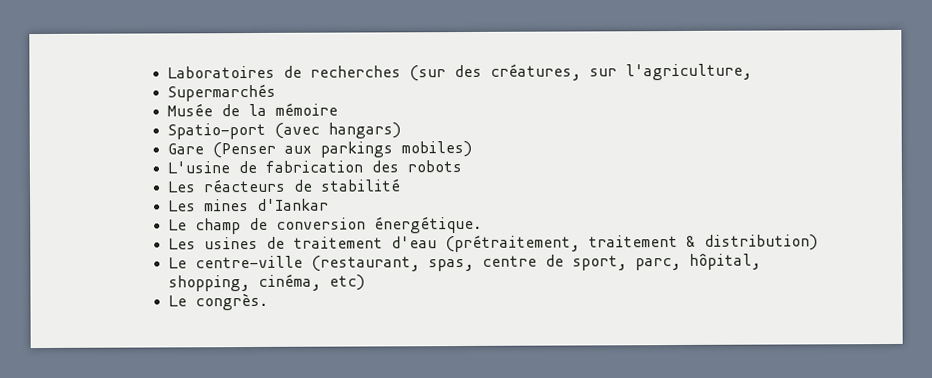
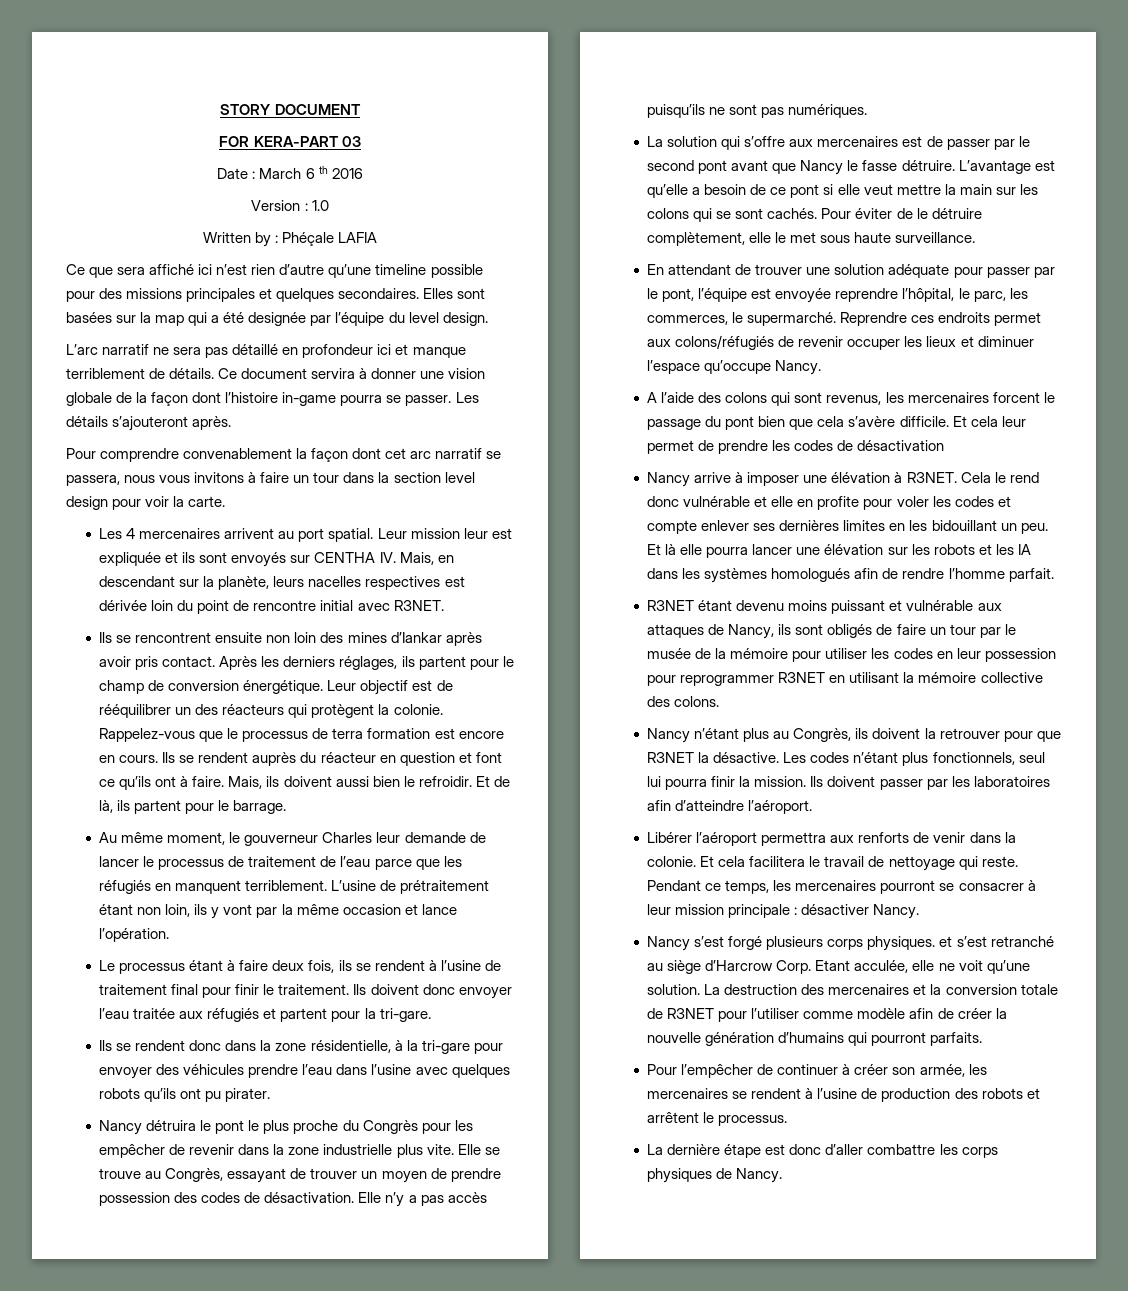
- Laboratoires de recherches (sur des créatures, sur l'agriculture,
- Supermarchés
- Musée de la mémoire
- Spatio-port (avec hangars)
- Gare (Penser aux parkings mobiles)
- L'usine de fabrication des robots
- Les réacteurs de stabilité
- Les mines d'Iankar
- Le champ de conversion énergétique.
- Les usines de traitement d'eau (prétraitement, traitement & distribution)
- Le centre-ville (restaurant, spas, centre de sport, parc, hôpital, shopping, cinéma, etc)
- Le congrès.
+ STORY DOCUMENT
+ FOR KERA-PART 03
+ Date : March 6 th 2016
+ Version : 1.0
+ Written by : Phéçale LAFIA
+ Ce que sera affiché ici n’est rien d’autre qu’une timeline possible pour des missions principales et quelques secondaires. Elles sont basées sur la map qui a été designée par l’équipe du level design.
+ L’arc narratif ne sera pas détaillé en profondeur ici et manque terriblement de détails. Ce document servira à donner une vision globale de la façon dont l’histoire in-game pourra se passer. Les détails s’ajouteront après.
+ Pour comprendre convenablement la façon dont cet arc narratif se passera, nous vous invitons à faire un tour dans la section level design pour voir la carte.
+ Les 4 mercenaires arrivent au port spatial. Leur mission leur est expliquée et ils sont envoyés sur CENTHA IV. Mais, en descendant sur la planète, leurs nacelles respectives est dérivée loin du point de rencontre initial avec R3NET.
+ Ils se rencontrent ensuite non loin des mines d’Iankar après avoir pris contact. Après les derniers réglages, ils partent pour le champ de conversion énergétique. Leur objectif est de rééquilibrer un des réacteurs qui protègent la colonie. Rappelez-vous que le processus de terra formation est encore en cours. Ils se rendent auprès du réacteur en question et font ce qu’ils ont à faire. Mais, ils doivent aussi bien le refroidir. Et de là, ils partent pour le barrage.
+ Au même moment, le gouverneur Charles leur demande de lancer le processus de traitement de l’eau parce que les réfugiés en manquent terriblement. L’usine de prétraitement étant non loin, ils y vont par la même occasion et lance l’opération.
+ Le processus étant à faire deux fois, ils se rendent à l’usine de traitement final pour finir le traitement. Ils doivent donc envoyer l’eau traitée aux réfugiés et partent pour la tri-gare.
+ Ils se rendent donc dans la zone résidentielle, à la tri-gare pour envoyer des véhicules prendre l’eau dans l’usine avec quelques robots qu’ils ont pu pirater.
+ Nancy détruira le pont le plus proche du Congrès pour les empêcher de revenir dans la zone industrielle plus vite. Elle se trouve au Congrès, essayant de trouver un moyen de prendre possession des codes de désactivation. Elle n’y a pas accès puisqu’ils ne sont pas numériques.
+ La solution qui s’offre aux mercenaires est de passer par le second pont avant que Nancy le fasse détruire. L’avantage est qu’elle a besoin de ce pont si elle veut mettre la main sur les colons qui se sont cachés. Pour éviter de le détruire complètement, elle le met sous haute surveillance.
+ En attendant de trouver une solution adéquate pour passer par le pont, l’équipe est envoyée reprendre l’hôpital, le parc, les commerces, le supermarché. Reprendre ces endroits permet aux colons/réfugiés de revenir occuper les lieux et diminuer l’espace qu’occupe Nancy.
+ A l’aide des colons qui sont revenus, les mercenaires forcent le passage du pont bien que cela s’avère difficile. Et cela leur permet de prendre les codes de désactivation
+ Nancy arrive à imposer une élévation à R3NET. Cela le rend donc vulnérable et elle en profite pour voler les codes et compte enlever ses dernières limites en les bidouillant un peu. Et là elle pourra lancer une élévation sur les robots et les IA dans les systèmes homologués afin de rendre l’homme parfait.
+ R3NET étant devenu moins puissant et vulnérable aux attaques de Nancy, ils sont obligés de faire un tour par le musée de la mémoire pour utiliser les codes en leur possession pour reprogrammer R3NET en utilisant la mémoire collective des colons.
+ Nancy n’étant plus au Congrès, ils doivent la retrouver pour que R3NET la désactive. Les codes n’étant plus fonctionnels, seul lui pourra finir la mission. Ils doivent passer par les laboratoires afin d’atteindre l’aéroport.
+ Libérer l’aéroport permettra aux renforts de venir dans la colonie. Et cela facilitera le travail de nettoyage qui reste. Pendant ce temps, les mercenaires pourront se consacrer à leur mission principale : désactiver Nancy.
+ Nancy s’est forgé plusieurs corps physiques. et s’est retranché au siège d’Harcrow Corp. Etant acculée, elle ne voit qu’une solution. La destruction des mercenaires et la conversion totale de R3NET pour l’utiliser comme modèle afin de créer la nouvelle génération d’humains qui pourront parfaits.
+ Pour l’empêcher de continuer à créer son armée, les mercenaires se rendent à l’usine de production des robots et arrêtent le processus.
+ La dernière étape est donc d’aller combattre les corps physiques de Nancy.

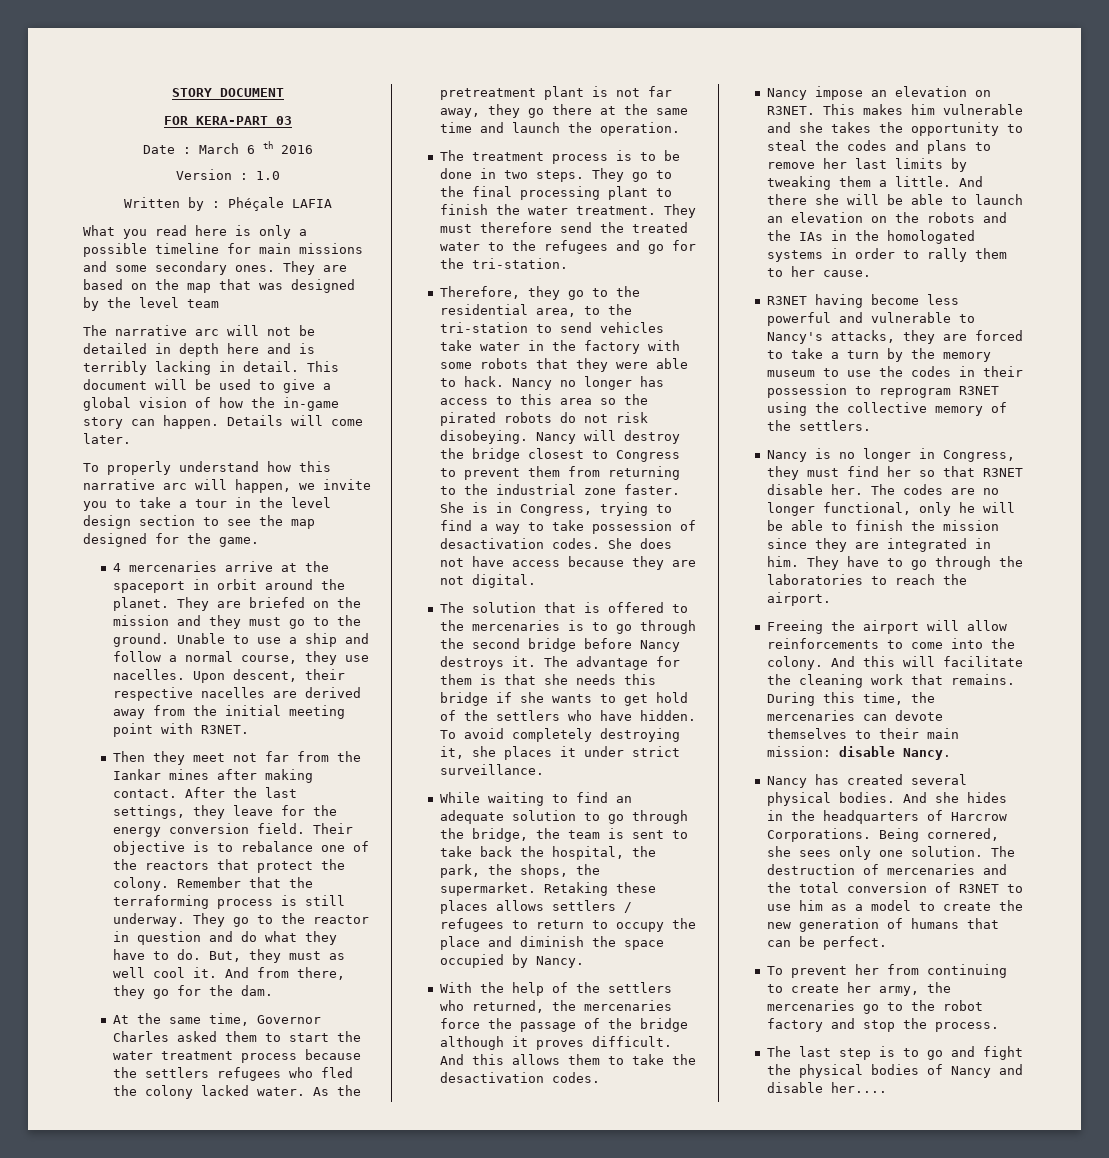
- Ce que sera affiché ici n’est rien d’autre qu’une timeline possible pour des missions principales et quelques secondaires. Elles sont basées sur la map qui a été designée par l’équipe du level design.
- L’arc narratif ne sera pas détaillé en profondeur ici et manque terriblement de détails. Ce document servira à donner une vision globale de la façon dont l’histoire in-game pourra se passer. Les détails s’ajouteront après.
- Pour comprendre convenablement la façon dont cet arc narratif se passera, nous vous invitons à faire un tour dans la section level design pour voir la carte.
- Les 4 mercenaires arrivent au port spatial. Leur mission leur est expliquée et ils sont envoyés sur CENTHA IV. Mais, en descendant sur la planète, leurs nacelles respectives est dérivée loin du point de rencontre initial avec R3NET.
- Ils se rencontrent ensuite non loin des mines d’Iankar après avoir pris contact. Après les derniers réglages, ils partent pour le champ de conversion énergétique. Leur objectif est de rééquilibrer un des réacteurs qui protègent la colonie. Rappelez-vous que le processus de terra formation est encore en cours. Ils se rendent auprès du réacteur en question et font ce qu’ils ont à faire. Mais, ils doivent aussi bien le refroidir. Et de là, ils partent pour le barrage.
- Au même moment, le gouverneur Charles leur demande de lancer le processus de traitement de l’eau parce que les réfugiés en manquent terriblement. L’usine de prétraitement étant non loin, ils y vont par la même occasion et lance l’opération.
- Le processus étant à faire deux fois, ils se rendent à l’usine de traitement final pour finir le traitement. Ils doivent donc envoyer l’eau traitée aux réfugiés et partent pour la tri-gare.
- Ils se rendent donc dans la zone résidentielle, à la tri-gare pour envoyer des véhicules prendre l’eau dans l’usine avec quelques robots qu’ils ont pu pirater.
- Nancy détruira le pont le plus proche du Congrès pour les empêcher de revenir dans la zone industrielle plus vite. Elle se trouve au Congrès, essayant de trouver un moyen de prendre possession des codes de désactivation. Elle n’y a pas accès puisqu’ils ne sont pas numériques.
- La solution qui s’offre aux mercenaires est de passer par le second pont avant que Nancy le fasse détruire. L’avantage est qu’elle a besoin de ce pont si elle veut mettre la main sur les colons qui se sont cachés. Pour éviter de le détruire complètement, elle le met sous haute surveillance.
- En attendant de trouver une solution adéquate pour passer par le pont, l’équipe est envoyée reprendre l’hôpital, le parc, les commerces, le supermarché. Reprendre ces endroits permet aux colons/réfugiés de revenir occuper les lieux et diminuer l’espace qu’occupe Nancy.
- A l’aide des colons qui sont revenus, les mercenaires forcent le passage du pont bien que cela s’avère difficile. Et cela leur permet de prendre les codes de désactivation
- Nancy arrive à imposer une élévation à R3NET. Cela le rend donc vulnérable et elle en profite pour voler les codes et compte enlever ses dernières limites en les bidouillant un peu. Et là elle pourra lancer une élévation sur les robots et les IA dans les systèmes homologués afin de rendre l’homme parfait.
- R3NET étant devenu moins puissant et vulnérable aux attaques de Nancy, ils sont obligés de faire un tour par le musée de la mémoire pour utiliser les codes en leur possession pour reprogrammer R3NET en utilisant la mémoire collective des colons.
- Nancy n’étant plus au Congrès, ils doivent la retrouver pour que R3NET la désactive. Les codes n’étant plus fonctionnels, seul lui pourra finir la mission. Ils doivent passer par les laboratoires afin d’atteindre l’aéroport.
- Libérer l’aéroport permettra aux renforts de venir dans la colonie. Et cela facilitera le travail de nettoyage qui reste. Pendant ce temps, les mercenaires pourront se consacrer à leur mission principale : désactiver Nancy.
- Nancy s’est forgé plusieurs corps physiques. et s’est retranché au siège d’Harcrow Corp. Etant acculée, elle ne voit qu’une solution. La destruction des mercenaires et la conversion totale de R3NET pour l’utiliser comme modèle afin de créer la nouvelle génération d’humains qui pourront parfaits.
- Pour l’empêcher de continuer à créer son armée, les mercenaires se rendent à l’usine de production des robots et arrêtent le processus.
- La dernière étape est donc d’aller combattre les corps physiques de Nancy.
+ What you read here is only a possible timeline for main missions and some secondary ones. They are based on the map that was designed by the level team
+ The narrative arc will not be detailed in depth here and is terribly lacking in detail. This document will be used to give a global vision of how the in-game story can happen. Details will come later.
+ To properly understand how this narrative arc will happen, we invite you to take a tour in the level design section to see the map designed for the game.
+ 4 mercenaries arrive at the spaceport in orbit around the planet. They are briefed on the mission and they must go to the ground. Unable to use a ship and follow a normal course, they use nacelles. Upon descent, their respective nacelles are derived away from the initial meeting point with R3NET.
+ Then they meet not far from the Iankar mines after making contact. After the last settings, they leave for the energy conversion field. Their objective is to rebalance one of the reactors that protect the colony. Remember that the terraforming process is still underway. They go to the reactor in question and do what they have to do. But, they must as well cool it. And from there, they go for the dam.
+ At the same time, Governor Charles asked them to start the water treatment process because the settlers refugees who fled the colony lacked water. As the pretreatment plant is not far away, they go there at the same time and launch the operation.
+ The treatment process is to be done in two steps. They go to the final processing plant to finish the water treatment. They must therefore send the treated water to the refugees and go for the tri-station.
+ Therefore, they go to the residential area, to the tri-station to send vehicles take water in the factory with some robots that they were able to hack. Nancy no longer has access to this area so the pirated robots do not risk disobeying. Nancy will destroy the bridge closest to Congress to prevent them from returning to the industrial zone faster. She is in Congress, trying to find a way to take possession of desactivation codes. She does not have access because they are not digital.
+ The solution that is offered to the mercenaries is to go through the second bridge before Nancy destroys it. The advantage for them is that she needs this bridge if she wants to get hold of the settlers who have hidden. To avoid completely destroying it, she places it under strict surveillance.
+ While waiting to find an adequate solution to go through the bridge, the team is sent to take back the hospital, the park, the shops, the supermarket. Retaking these places allows settlers / refugees to return to occupy the place and diminish the space occupied by Nancy.
+ With the help of the settlers who returned, the mercenaries force the passage of the bridge although it proves difficult. And this allows them to take the desactivation codes.
+ Nancy impose an elevation on R3NET. This makes him vulnerable and she takes the opportunity to steal the codes and plans to remove her last limits by tweaking them a little. And there she will be able to launch an elevation on the robots and the IAs in the homologated systems in order to rally them to her cause.
+ R3NET having become less powerful and vulnerable to Nancy's attacks, they are forced to take a turn by the memory museum to use the codes in their possession to reprogram R3NET using the collective memory of the settlers.
+ Nancy is no longer in Congress, they must find her so that R3NET disable her. The codes are no longer functional, only he will be able to finish the mission since they are integrated in him. They have to go through the laboratories to reach the airport.
+ Freeing the airport will allow reinforcements to come into the colony. And this will facilitate the cleaning work that remains. During this time, the mercenaries can devote themselves to their main mission: disable Nancy.
+ Nancy has created several physical bodies. And she hides in the headquarters of Harcrow Corporations. Being cornered, she sees only one solution. The destruction of mercenaries and the total conversion of R3NET to use him as a model to create the new generation of humans that can be perfect.
+ To prevent her from continuing to create her army, the mercenaries go to the robot factory and stop the process.
+ The last step is to go and fight the physical bodies of Nancy and disable her....

